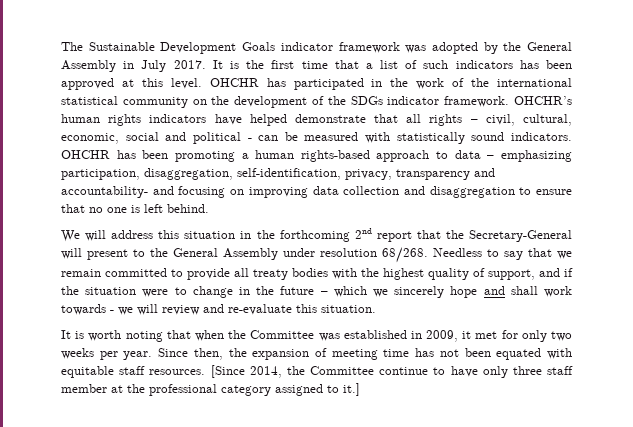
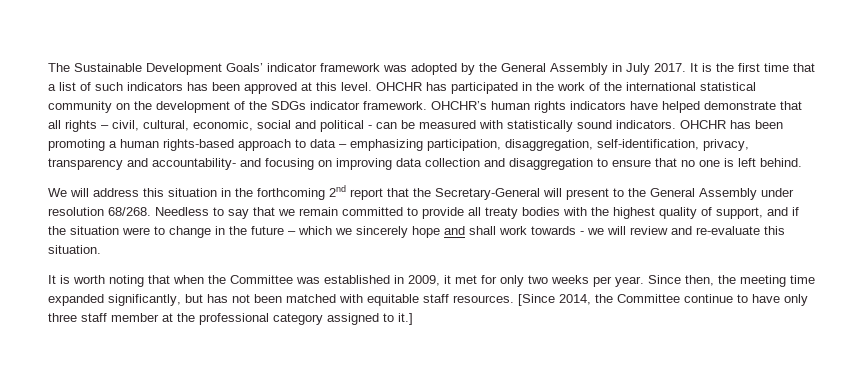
- The Sustainable Development Goals indicator framework was adopted by the General Assembly in July 2017.
+ The Sustainable Development Goals’ indicator framework was adopted by the General Assembly in July 2017.
- Since then, the expansion of meeting time has not been equated with equitable staff resources.
+ Since then, the meeting time expanded significantly, but has not been matched with equitable staff resources.

